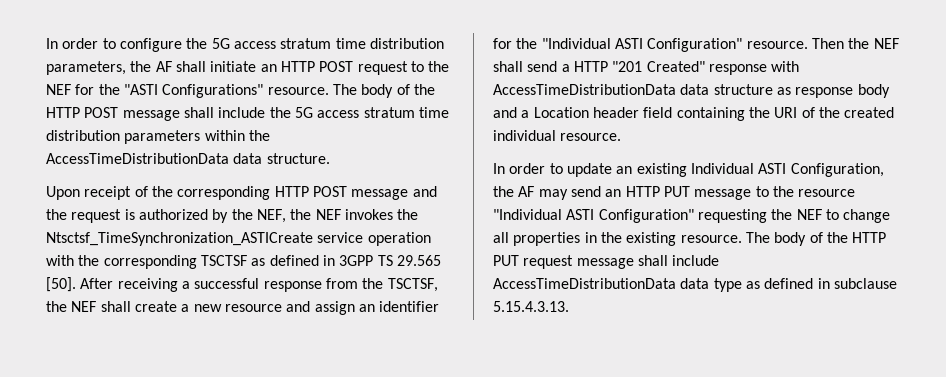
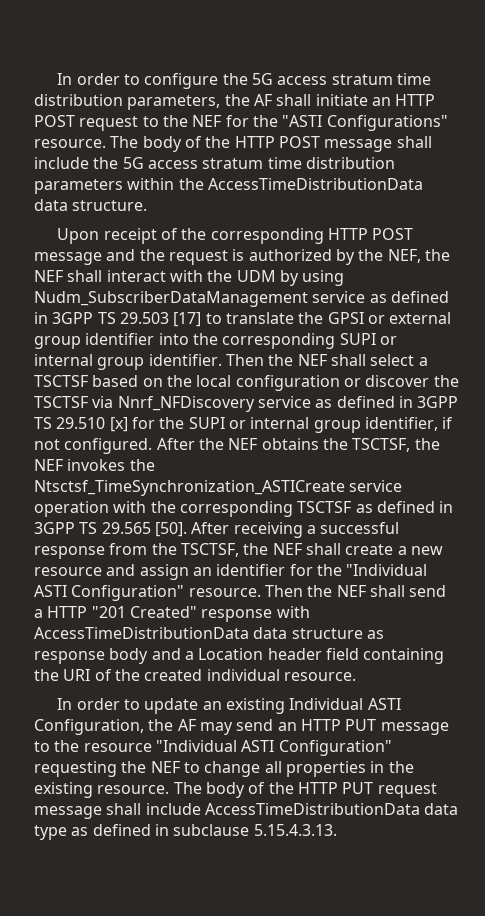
- Upon receipt of the corresponding HTTP POST message and the request is authorized by the NEF, the NEF invokes the Ntsctsf_TimeSynchronization_ASTICreate service operation with the corresponding TSCTSF as defined in 3GPP TS 29.565 [50].
+ Upon receipt of the corresponding HTTP POST message and the request is authorized by the NEF, the NEF shall interact with the UDM by using Nudm_SubscriberDataManagement service as defined in 3GPP TS 29.503 [17] to translate the GPSI or external group identifier into the corresponding SUPI or internal group identifier. Then the NEF shall select a TSCTSF based on the local configuration or discover the TSCTSF via Nnrf_NFDiscovery service as defined in 3GPP TS 29.510 [x] for the SUPI or internal group identifier, if not configured. After the NEF obtains the TSCTSF, the NEF invokes the Ntsctsf_TimeSynchronization_ASTICreate service operation with the corresponding TSCTSF as defined in 3GPP TS 29.565 [50].

